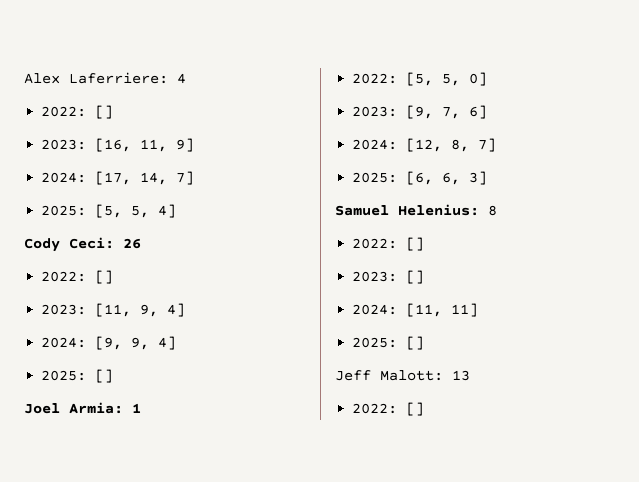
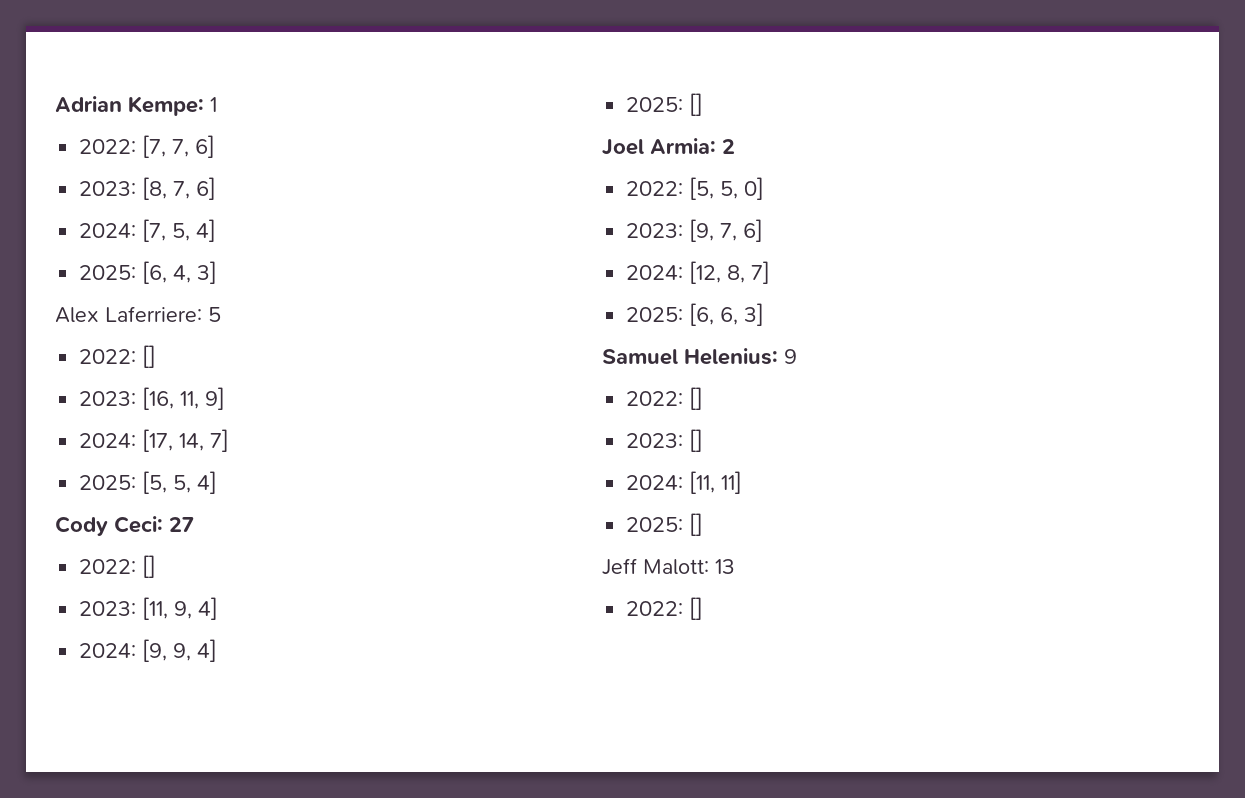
+ Adrian Kempe: 1
+ 2022: [7, 7, 6]
+ 2023: [8, 7, 6]
+ 2024: [7, 5, 4]
+ 2025: [6, 4, 3]
- Alex Laferriere: 4
+ Alex Laferriere: 5
- Cody Ceci: 26
+ Cody Ceci: 27
- Joel Armia: 1
+ Joel Armia: 2
- Samuel Helenius: 8
+ Samuel Helenius: 9

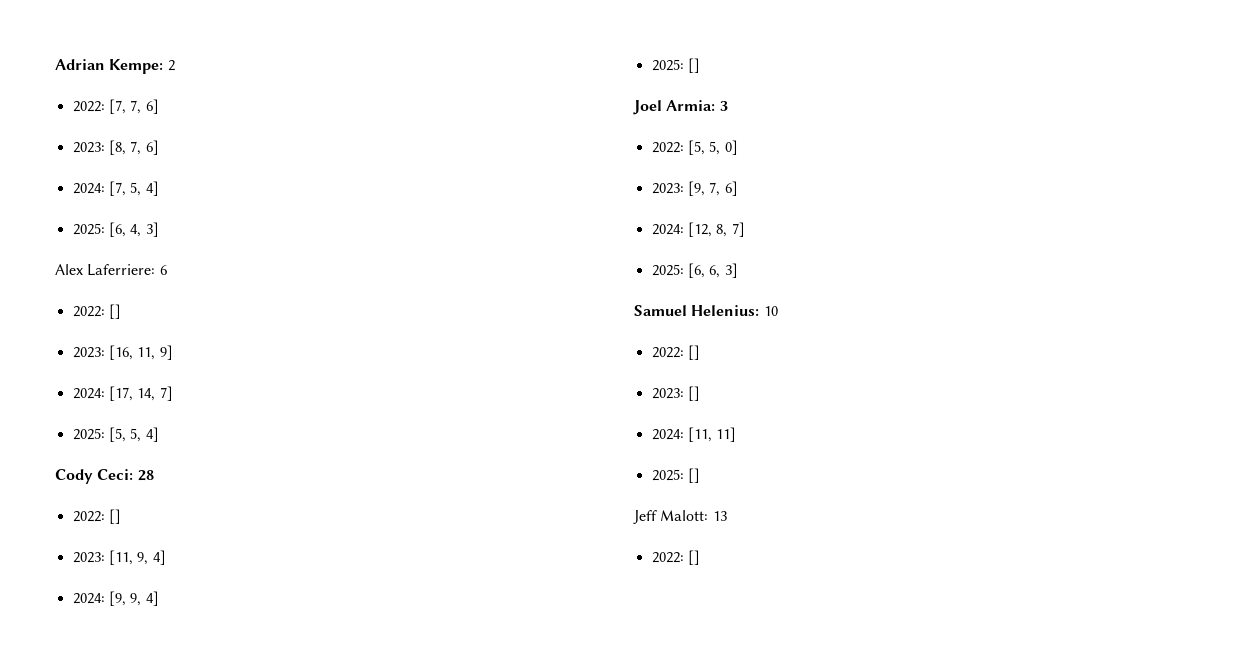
- Adrian Kempe: 1
+ Adrian Kempe: 2
- Alex Laferriere: 5
+ Alex Laferriere: 6
- Cody Ceci: 27
+ Cody Ceci: 28
- Joel Armia: 2
+ Joel Armia: 3
- Samuel Helenius: 9
+ Samuel Helenius: 10

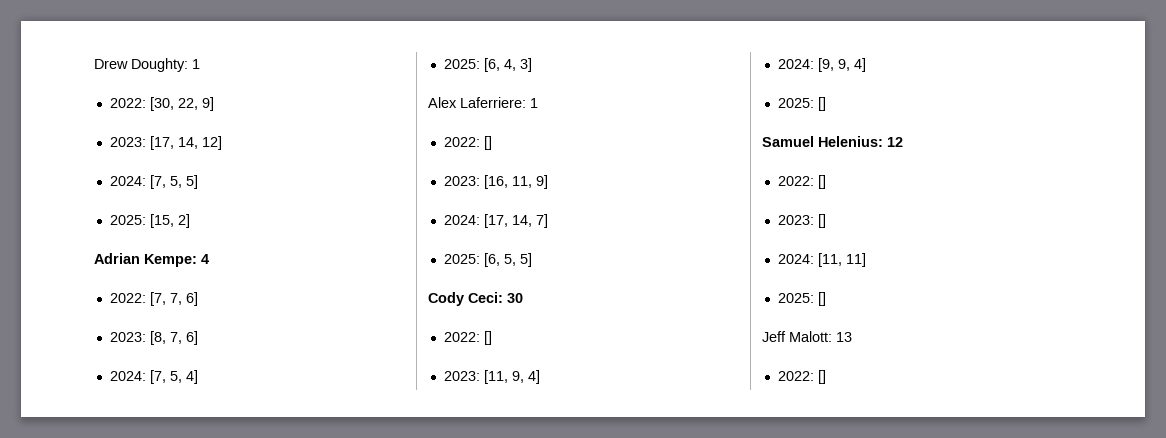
+ Drew Doughty: 1
+ 2022: [30, 22, 9]
+ 2023: [17, 14, 12]
+ 2024: [7, 5, 5]
+ 2025: [15, 2]
- Adrian Kempe: 2
+ Adrian Kempe: 4
- Alex Laferriere: 6
+ Alex Laferriere: 1
- 2025: [5, 5, 4]
+ 2025: [6, 5, 5]
- Cody Ceci: 28
+ Cody Ceci: 30
- Joel Armia: 3
- 2022: [5, 5, 0]
- 2023: [9, 7, 6]
- 2024: [12, 8, 7]
- 2025: [6, 6, 3]
- Samuel Helenius: 10
+ Samuel Helenius: 12

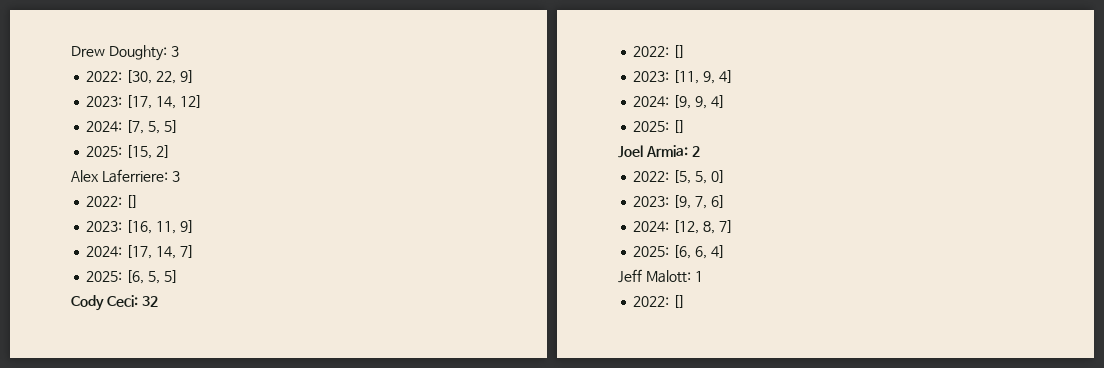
- Drew Doughty: 1
+ Drew Doughty: 3
- Adrian Kempe: 4
- 2022: [7, 7, 6]
- 2023: [8, 7, 6]
- 2024: [7, 5, 4]
- 2025: [6, 4, 3]
- Alex Laferriere: 1
+ Alex Laferriere: 3
- Cody Ceci: 30
+ Cody Ceci: 32
- Samuel Helenius: 12
- 2022: []
- 2023: []
- 2024: [11, 11]
- 2025: []
- Jeff Malott: 13
+ Joel Armia: 2
+ 2022: [5, 5, 0]
+ 2023: [9, 7, 6]
+ 2024: [12, 8, 7]
+ 2025: [6, 6, 4]
+ Jeff Malott: 1

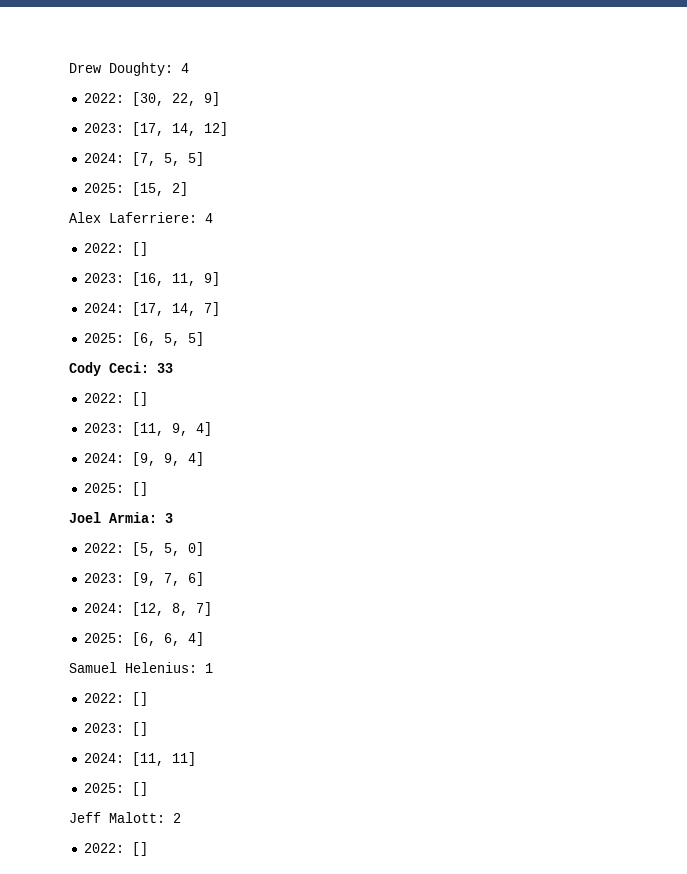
- Drew Doughty: 3
+ Drew Doughty: 4
- Alex Laferriere: 3
+ Alex Laferriere: 4
- Cody Ceci: 32
+ Cody Ceci: 33
- Joel Armia: 2
+ Joel Armia: 3
- Jeff Malott: 1
+ Samuel Helenius: 1
+ 2023: []
+ 2024: [11, 11]
+ 2025: []
+ Jeff Malott: 2
+ 2022: []

